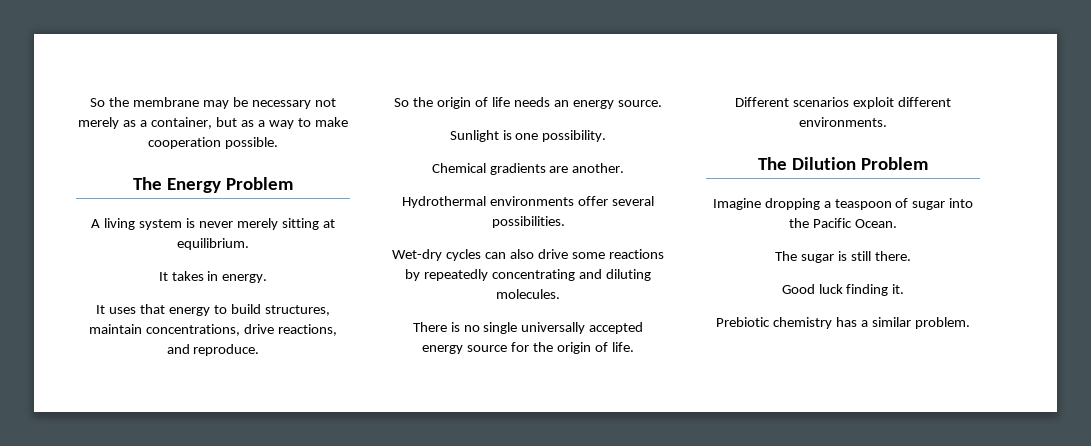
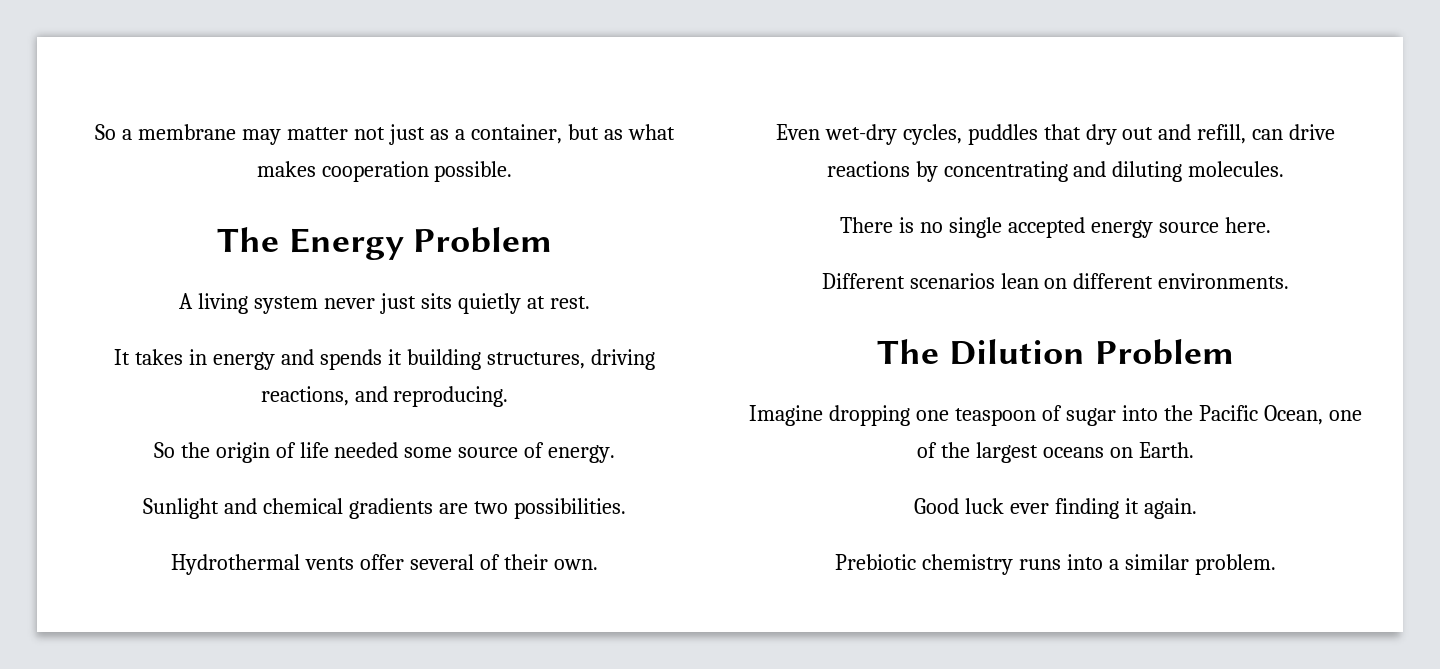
- So the membrane may be necessary not merely as a container, but as a way to make cooperation possible.
+ So a membrane may matter not just as a container, but as what makes cooperation possible.
- A living system is never merely sitting at equilibrium.
- It takes in energy.
- It uses that energy to build structures, maintain concentrations, drive reactions, and reproduce.
+ A living system never just sits quietly at rest.
+ It takes in energy and spends it building structures, driving reactions, and reproducing.
- So the origin of life needs an energy source.
- Sunlight is one possibility.
- Chemical gradients are another.
+ So the origin of life needed some source of energy.
+ Sunlight and chemical gradients are two possibilities.
- Hydrothermal environments offer several possibilities.
- Wet-dry cycles can also drive some reactions by repeatedly concentrating and diluting molecules.
+ Hydrothermal vents offer several of their own.
+ Even wet-dry cycles, puddles that dry out and refill, can drive reactions by concentrating and diluting molecules.
- There is no single universally accepted energy source for the origin of life.
+ There is no single accepted energy source here.
- Different scenarios exploit different environments.
+ Different scenarios lean on different environments.
- Imagine dropping a teaspoon of sugar into the Pacific Ocean.
- The sugar is still there.
- Good luck finding it.
+ Imagine dropping one teaspoon of sugar into the Pacific Ocean, one of the largest oceans on Earth.
+ Good luck ever finding it again.
- Prebiotic chemistry has a similar problem.
+ Prebiotic chemistry runs into a similar problem.

